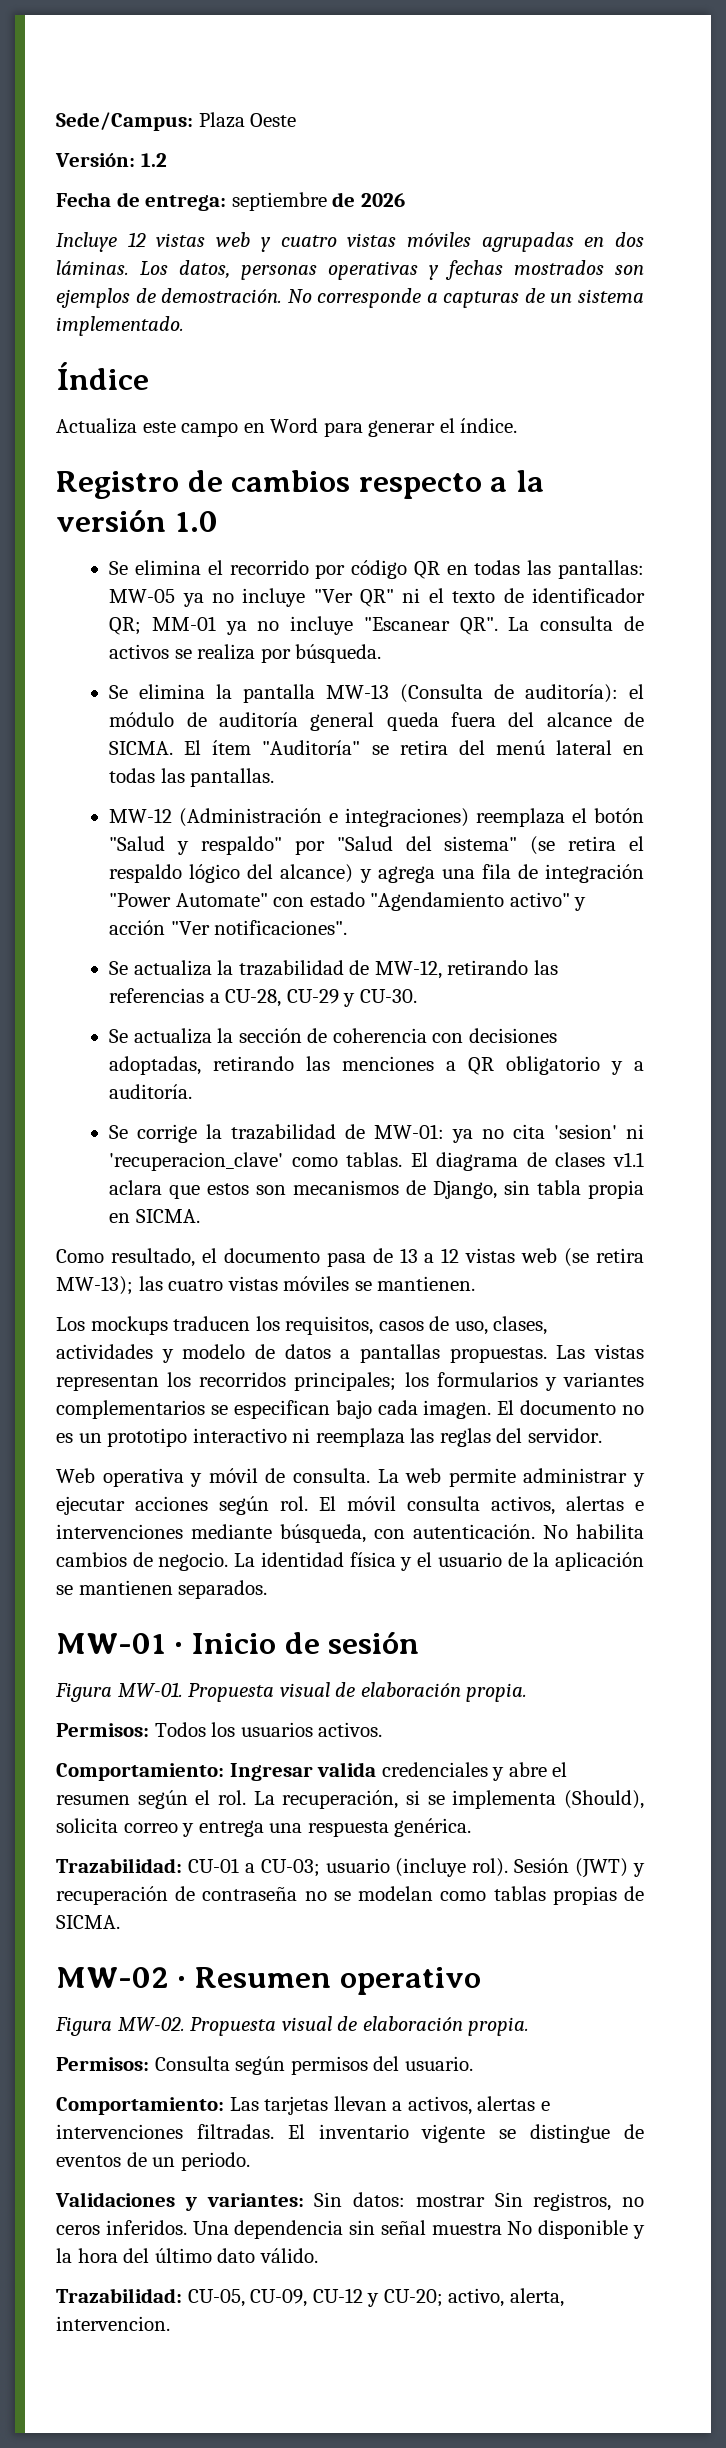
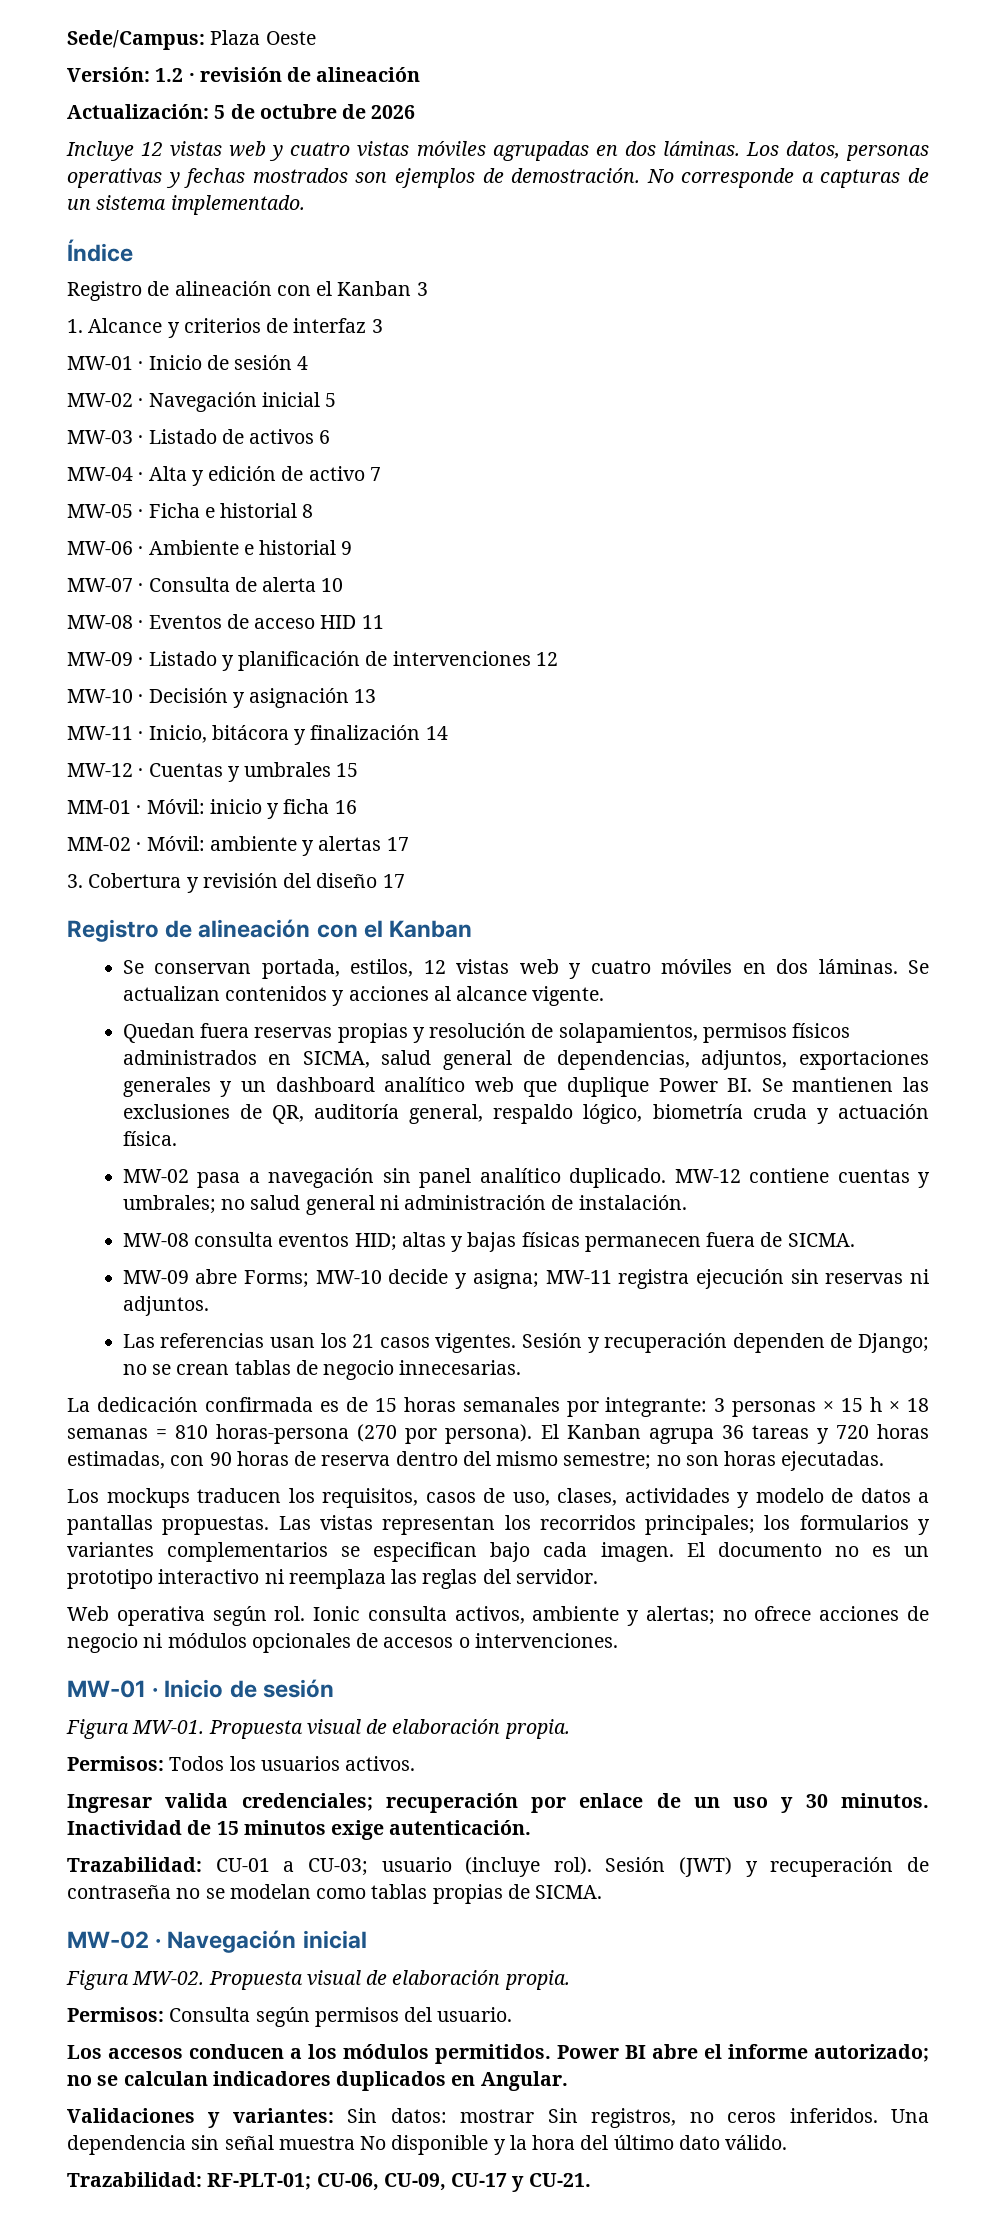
- Versión: 1.2
- Fecha de entrega: septiembre de 2026
+ Versión: 1.2 · revisión de alineación
+ Actualización: 5 de octubre de 2026
- Actualiza este campo en Word para generar el índice.
- Registro de cambios respecto a la versión 1.0
- Se elimina el recorrido por código QR en todas las pantallas: MW-05 ya no incluye "Ver QR" ni el texto de identificador QR; MM-01 ya no incluye "Escanear QR". La consulta de activos se realiza por búsqueda.
- Se elimina la pantalla MW-13 (Consulta de auditoría): el módulo de auditoría general queda fuera del alcance de SICMA. El ítem "Auditoría" se retira del menú lateral en todas las pantallas.
- MW-12 (Administración e integraciones) reemplaza el botón "Salud y respaldo" por "Salud del sistema" (se retira el respaldo lógico del alcance) y agrega una fila de integración "Power Automate" con estado "Agendamiento activo" y acción "Ver notificaciones".
- Se actualiza la trazabilidad de MW-12, retirando las referencias a CU-28, CU-29 y CU-30.
- Se actualiza la sección de coherencia con decisiones adoptadas, retirando las menciones a QR obligatorio y a auditoría.
- Se corrige la trazabilidad de MW-01: ya no cita 'sesion' ni 'recuperacion_clave' como tablas. El diagrama de clases v1.1 aclara que estos son mecanismos de Django, sin tabla propia en SICMA.
- Como resultado, el documento pasa de 13 a 12 vistas web (se retira MW-13); las cuatro vistas móviles se mantienen.
+ Registro de alineación con el Kanban 3
+ 1. Alcance y criterios de interfaz 3
+ MW-01 · Inicio de sesión 4
+ MW-02 · Navegación inicial 5
+ MW-03 · Listado de activos 6
+ MW-04 · Alta y edición de activo 7
+ MW-05 · Ficha e historial 8
+ MW-06 · Ambiente e historial 9
+ MW-07 · Consulta de alerta 10
+ MW-08 · Eventos de acceso HID 11
+ MW-09 · Listado y planificación de intervenciones 12
+ MW-10 · Decisión y asignación 13
+ MW-11 · Inicio, bitácora y finalización 14
+ MW-12 · Cuentas y umbrales 15
+ MM-01 · Móvil: inicio y ficha 16
+ MM-02 · Móvil: ambiente y alertas 17
+ 3. Cobertura y revisión del diseño 17
+ Registro de alineación con el Kanban
+ Se conservan portada, estilos, 12 vistas web y cuatro móviles en dos láminas. Se actualizan contenidos y acciones al alcance vigente.
+ Quedan fuera reservas propias y resolución de solapamientos, permisos físicos administrados en SICMA, salud general de dependencias, adjuntos, exportaciones generales y un dashboard analítico web que duplique Power BI. Se mantienen las exclusiones de QR, auditoría general, respaldo lógico, biometría cruda y actuación física.
+ MW-02 pasa a navegación sin panel analítico duplicado. MW-12 contiene cuentas y umbrales; no salud general ni administración de instalación.
+ MW-08 consulta eventos HID; altas y bajas físicas permanecen fuera de SICMA.
+ MW-09 abre Forms; MW-10 decide y asigna; MW-11 registra ejecución sin reservas ni adjuntos.
+ Las referencias usan los 21 casos vigentes. Sesión y recuperación dependen de Django; no se crean tablas de negocio innecesarias.
+ La dedicación confirmada es de 15 horas semanales por integrante: 3 personas × 15 h × 18 semanas = 810 horas-persona (270 por persona). El Kanban agrupa 36 tareas y 720 horas estimadas, con 90 horas de reserva dentro del mismo semestre; no son horas ejecutadas.
- Web operativa y móvil de consulta. La web permite administrar y ejecutar acciones según rol. El móvil consulta activos, alertas e intervenciones mediante búsqueda, con autenticación. No habilita cambios de negocio. La identidad física y el usuario de la aplicación se mantienen separados.
+ Web operativa según rol. Ionic consulta activos, ambiente y alertas; no ofrece acciones de negocio ni módulos opcionales de accesos o intervenciones.
- Comportamiento: Ingresar valida credenciales y abre el resumen según el rol. La recuperación, si se implementa (Should), solicita correo y entrega una respuesta genérica.
+ Ingresar valida credenciales; recuperación por enlace de un uso y 30 minutos. Inactividad de 15 minutos exige autenticación.
  Sesión (JWT) y recuperación de contraseña no se modelan como tablas propias de SICMA.
- MW-02 · Resumen operativo
+ MW-02 · Navegación inicial
- Comportamiento: Las tarjetas llevan a activos, alertas e intervenciones filtradas. El inventario vigente se distingue de eventos de un periodo.
+ Los accesos conducen a los módulos permitidos. Power BI abre el informe autorizado; no se calculan indicadores duplicados en Angular.
- Trazabilidad: CU-05, CU-09, CU-12 y CU-20; activo, alerta, intervencion.
+ Trazabilidad: RF-PLT-01; CU-06, CU-09, CU-17 y CU-21.

